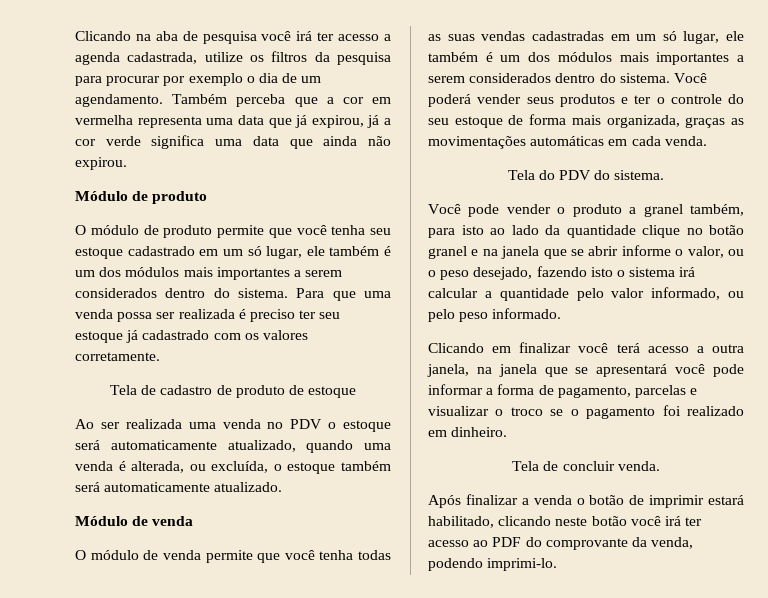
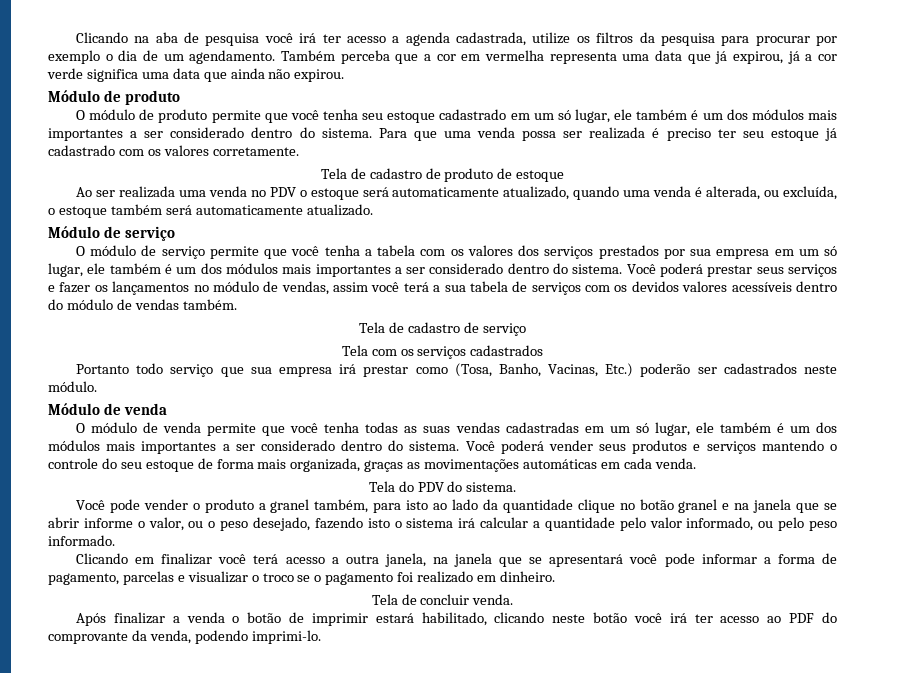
- O módulo de produto permite que você tenha seu estoque cadastrado em um só lugar, ele também é um dos módulos mais importantes a serem considerados dentro do sistema.
+ O módulo de produto permite que você tenha seu estoque cadastrado em um só lugar, ele também é um dos módulos mais importantes a ser considerado dentro do sistema.
+ Módulo de serviço
+ O módulo de serviço permite que você tenha a tabela com os valores dos serviços prestados por sua empresa em um só lugar, ele também é um dos módulos mais importantes a ser considerado dentro do sistema. Você poderá prestar seus serviços e fazer os lançamentos no módulo de vendas, assim você terá a sua tabela de serviços com os devidos valores acessíveis dentro do módulo de vendas também.
+ Tela de cadastro de serviço
+ Tela com os serviços cadastrados
+ Portanto todo serviço que sua empresa irá prestar como (Tosa, Banho, Vacinas, Etc.) poderão ser cadastrados neste módulo.
- O módulo de venda permite que você tenha todas as suas vendas cadastradas em um só lugar, ele também é um dos módulos mais importantes a serem considerados dentro do sistema.
+ O módulo de venda permite que você tenha todas as suas vendas cadastradas em um só lugar, ele também é um dos módulos mais importantes a ser considerado dentro do sistema.
- Você poderá vender seus produtos e ter o controle do seu estoque de forma mais organizada, graças as movimentações automáticas em cada venda.
+ Você poderá vender seus produtos e serviços mantendo o controle do seu estoque de forma mais organizada, graças as movimentações automáticas em cada venda.

